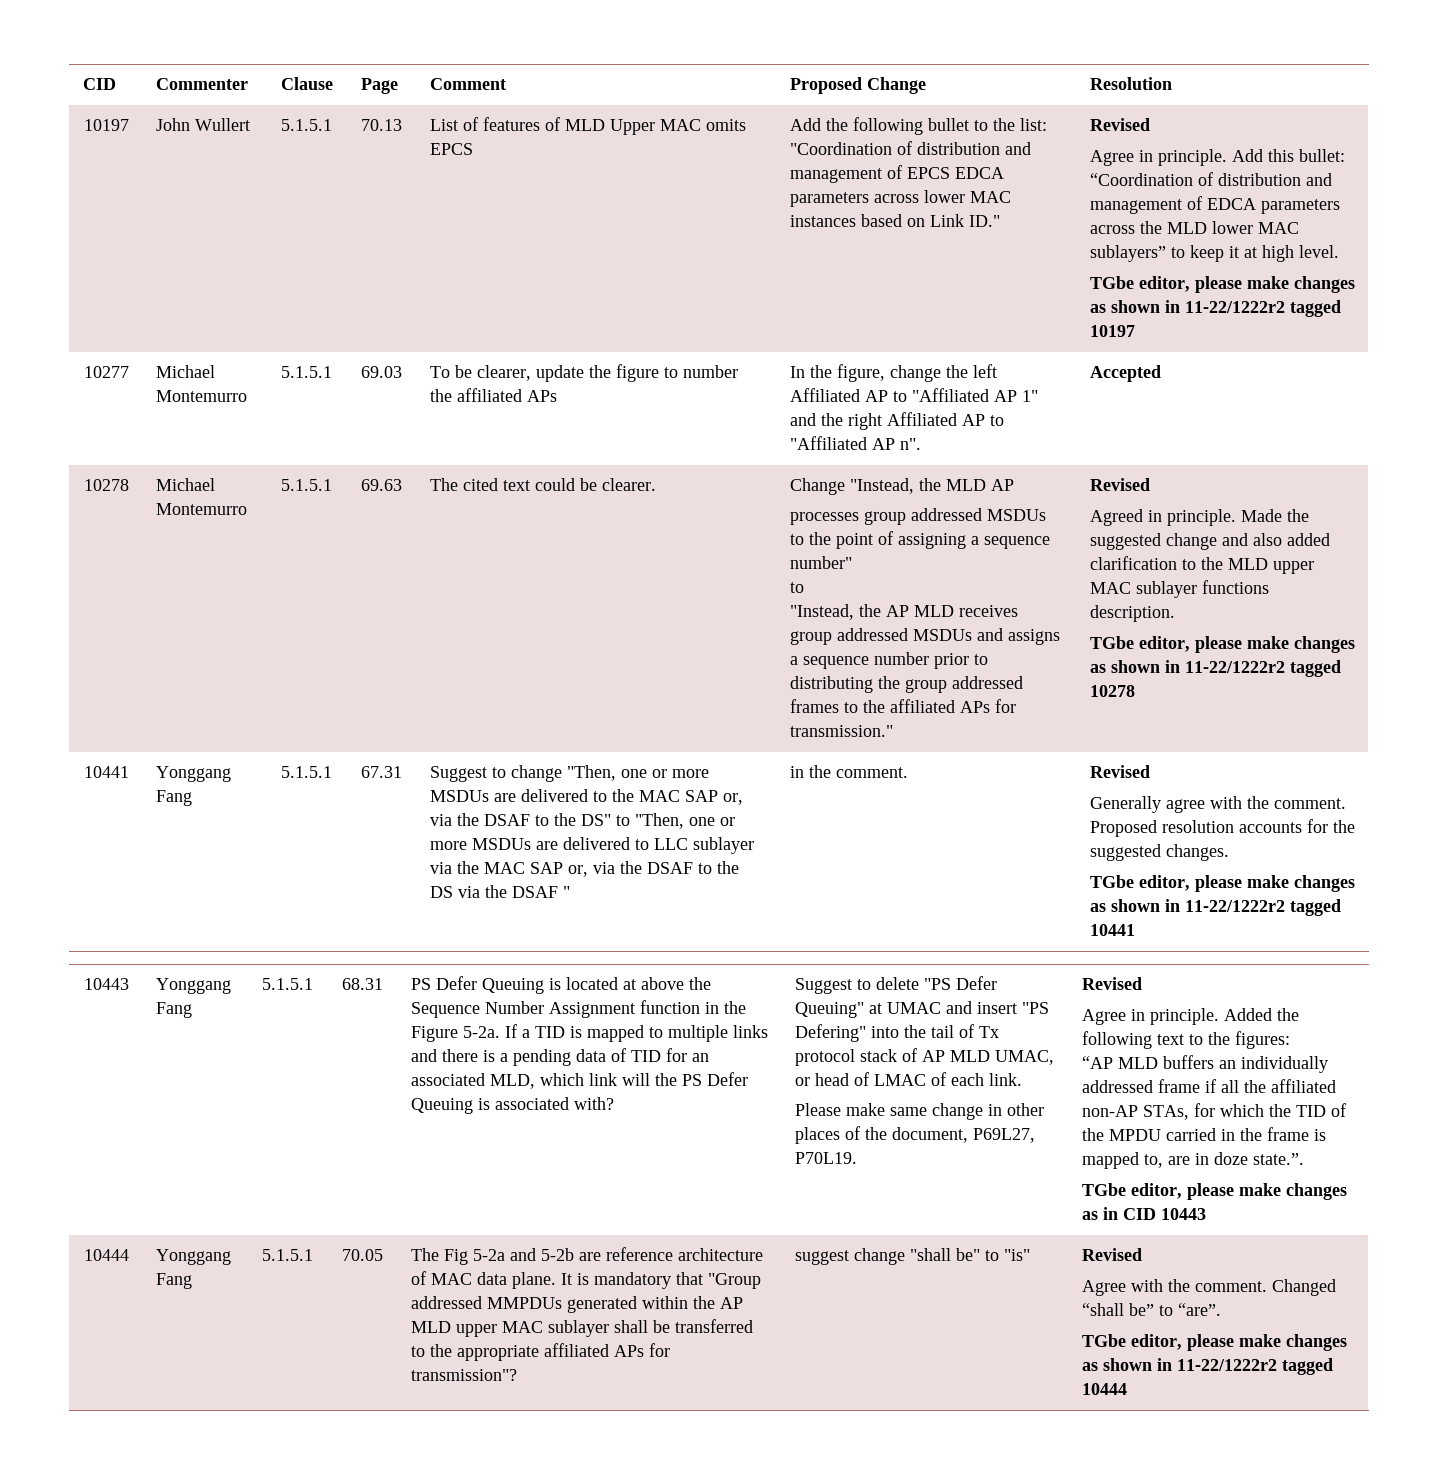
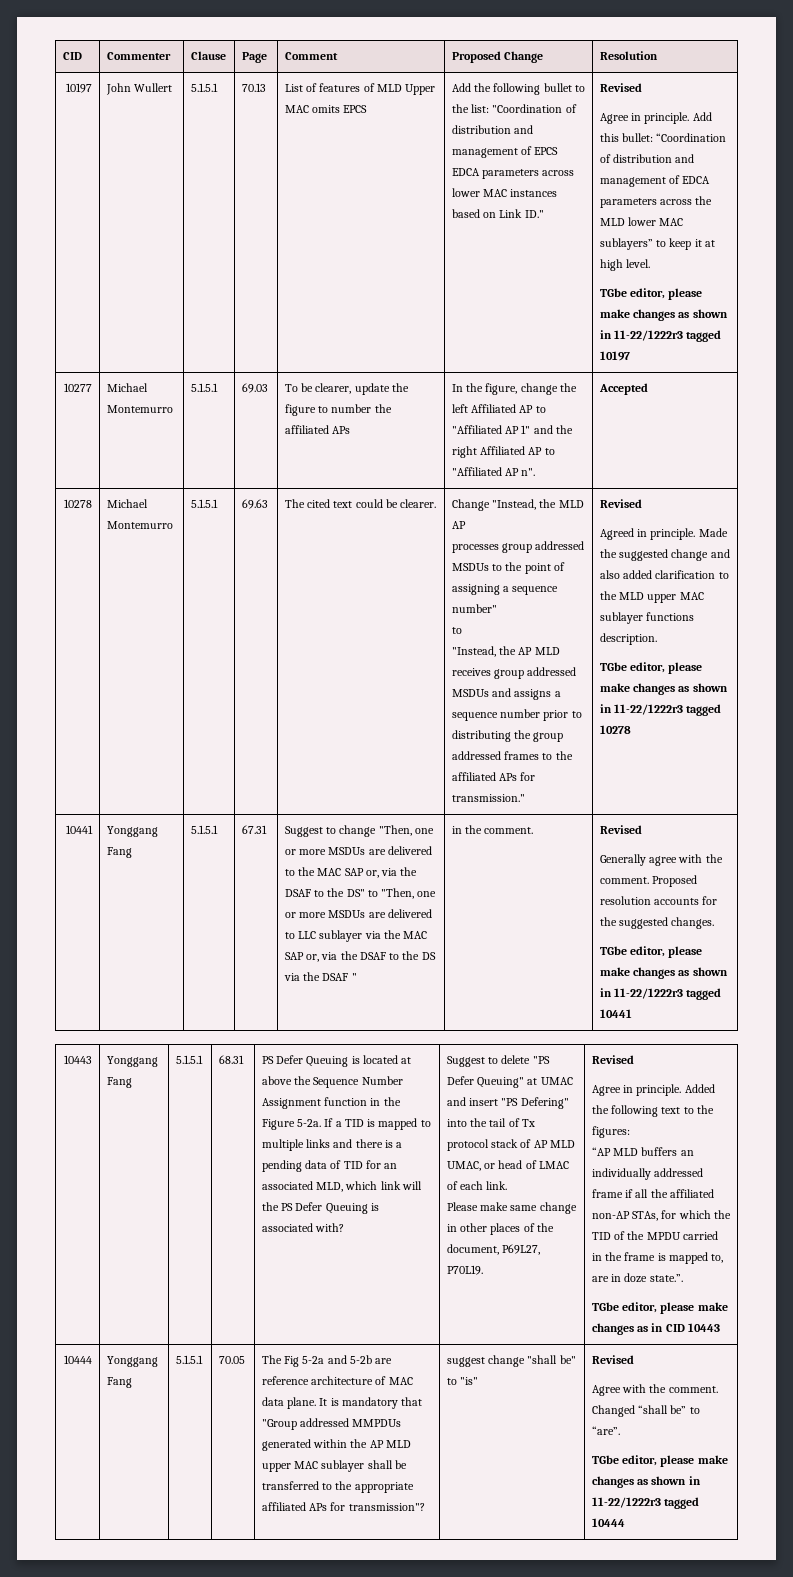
- TGbe editor, please make changes as shown in 11-22/1222r2 tagged 10197
+ TGbe editor, please make changes as shown in 11-22/1222r3 tagged 10197
- TGbe editor, please make changes as shown in 11-22/1222r2 tagged 10278
+ TGbe editor, please make changes as shown in 11-22/1222r3 tagged 10278
- TGbe editor, please make changes as shown in 11-22/1222r2 tagged 10441
+ TGbe editor, please make changes as shown in 11-22/1222r3 tagged 10441
- TGbe editor, please make changes as shown in 11-22/1222r2 tagged 10444
+ TGbe editor, please make changes as shown in 11-22/1222r3 tagged 10444

